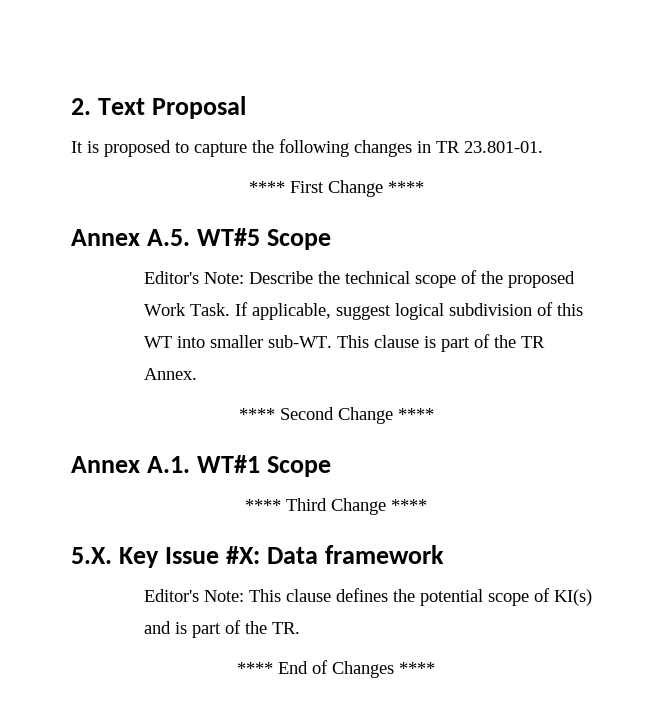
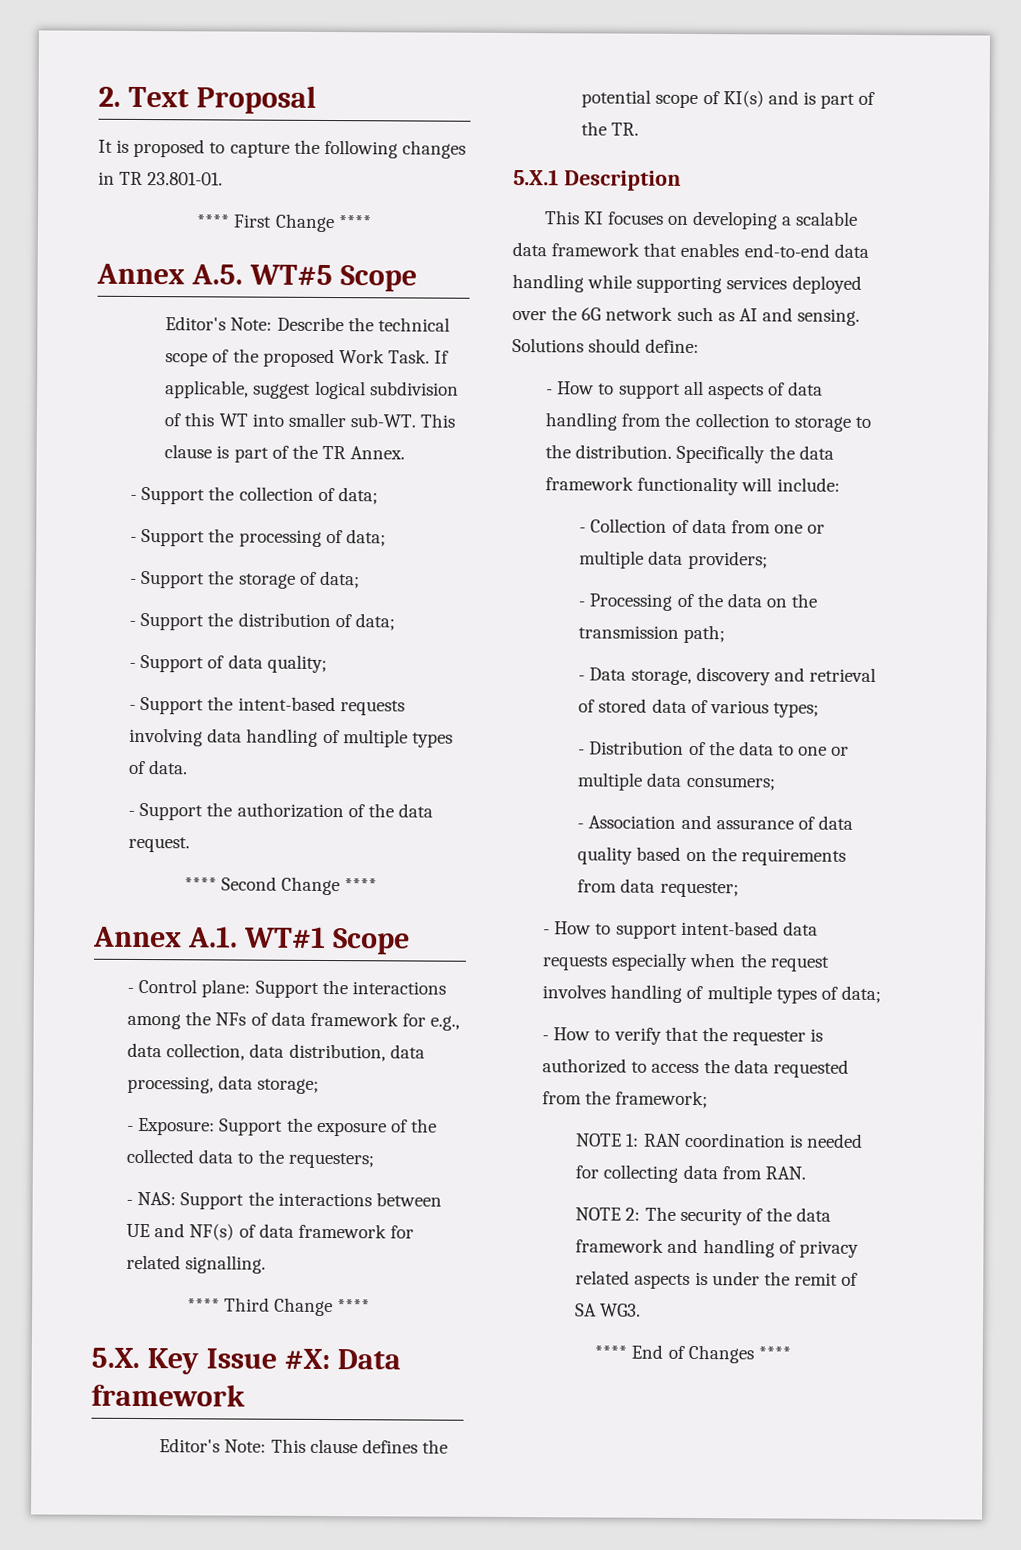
+ - Support the collection of data;
+ - Support the processing of data;
+ - Support the storage of data;
+ - Support the distribution of data;
+ - Support of data quality;
+ - Support the intent-based requests involving data handling of multiple types of data.
+ - Support the authorization of the data request.
+ - Control plane: Support the interactions among the NFs of data framework for e.g., data collection, data distribution, data processing, data storage;
+ - Exposure: Support the exposure of the collected data to the requesters;
+ - NAS: Support the interactions between UE and NF(s) of data framework for related signalling.
+ 5.X.1 Description
+ This KI focuses on developing a scalable data framework that enables end-to-end data handling while supporting services deployed over the 6G network such as AI and sensing. Solutions should define:
+ - How to support all aspects of data handling from the collection to storage to the distribution. Specifically the data framework functionality will include:
+ - Collection of data from one or multiple data providers;
+ - Processing of the data on the transmission path;
+ - Data storage, discovery and retrieval of stored data of various types;
+ - Distribution of the data to one or multiple data consumers;
+ - Association and assurance of data quality based on the requirements from data requester;
+ - How to support intent-based data requests especially when the request involves handling of multiple types of data;
+ - How to verify that the requester is authorized to access the data requested from the framework;
+ NOTE 1: RAN coordination is needed for collecting data from RAN.
+ NOTE 2: The security of the data framework and handling of privacy related aspects is under the remit of SA WG3.

